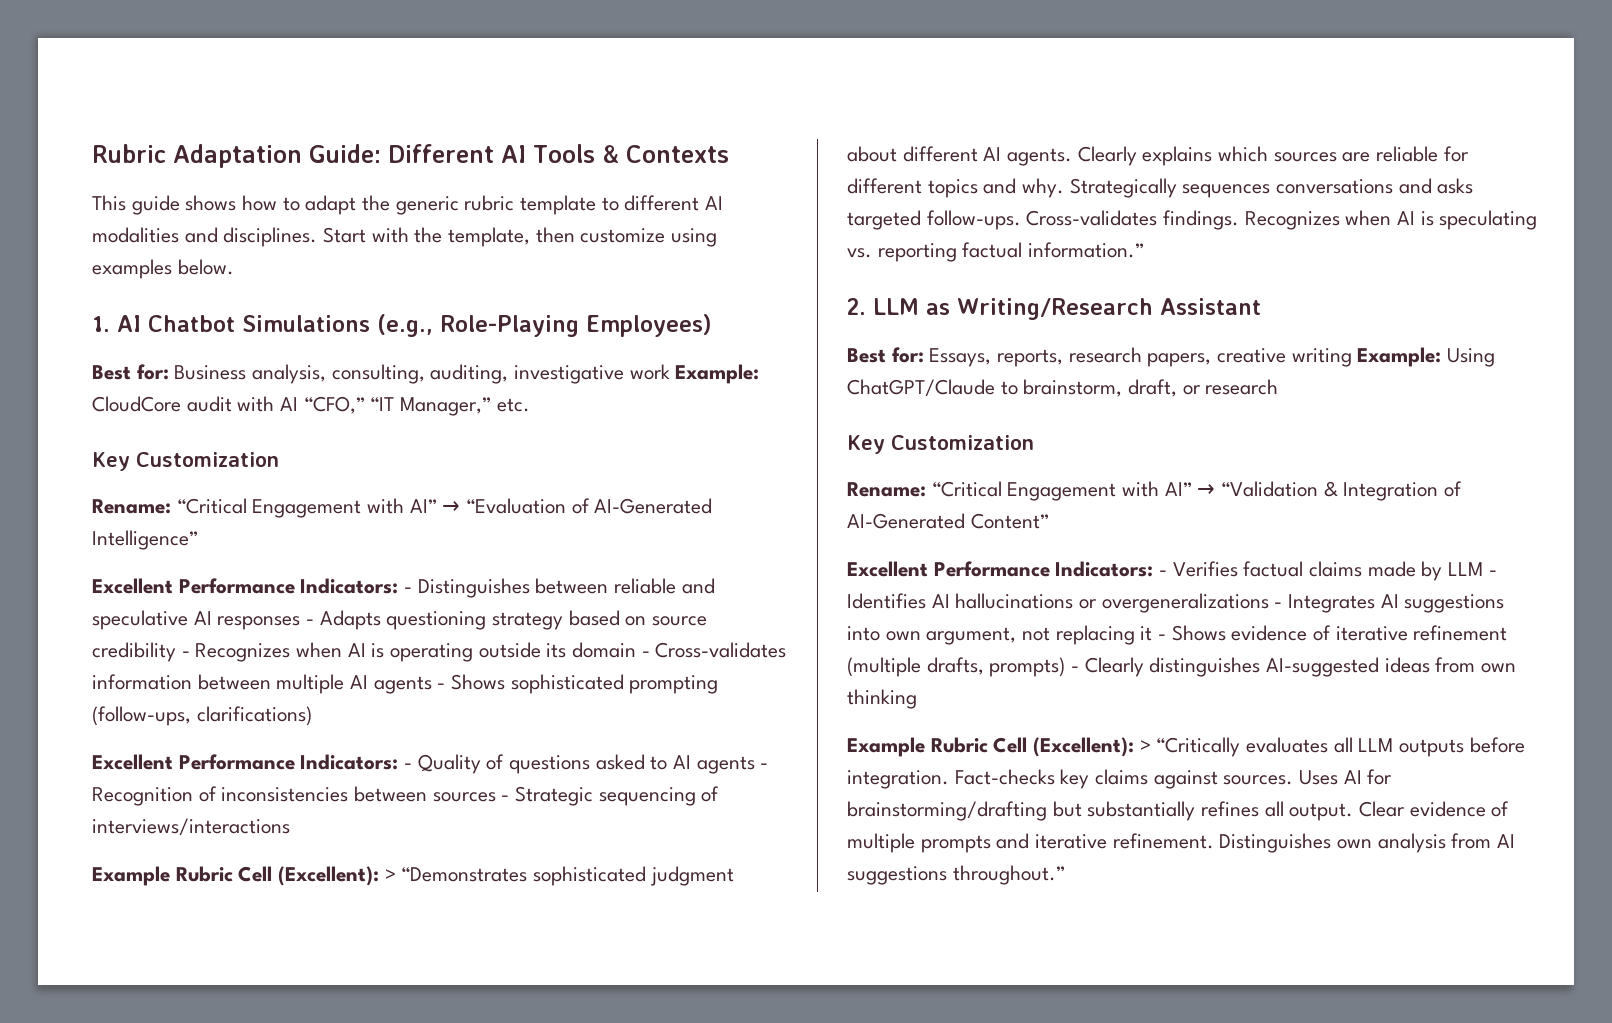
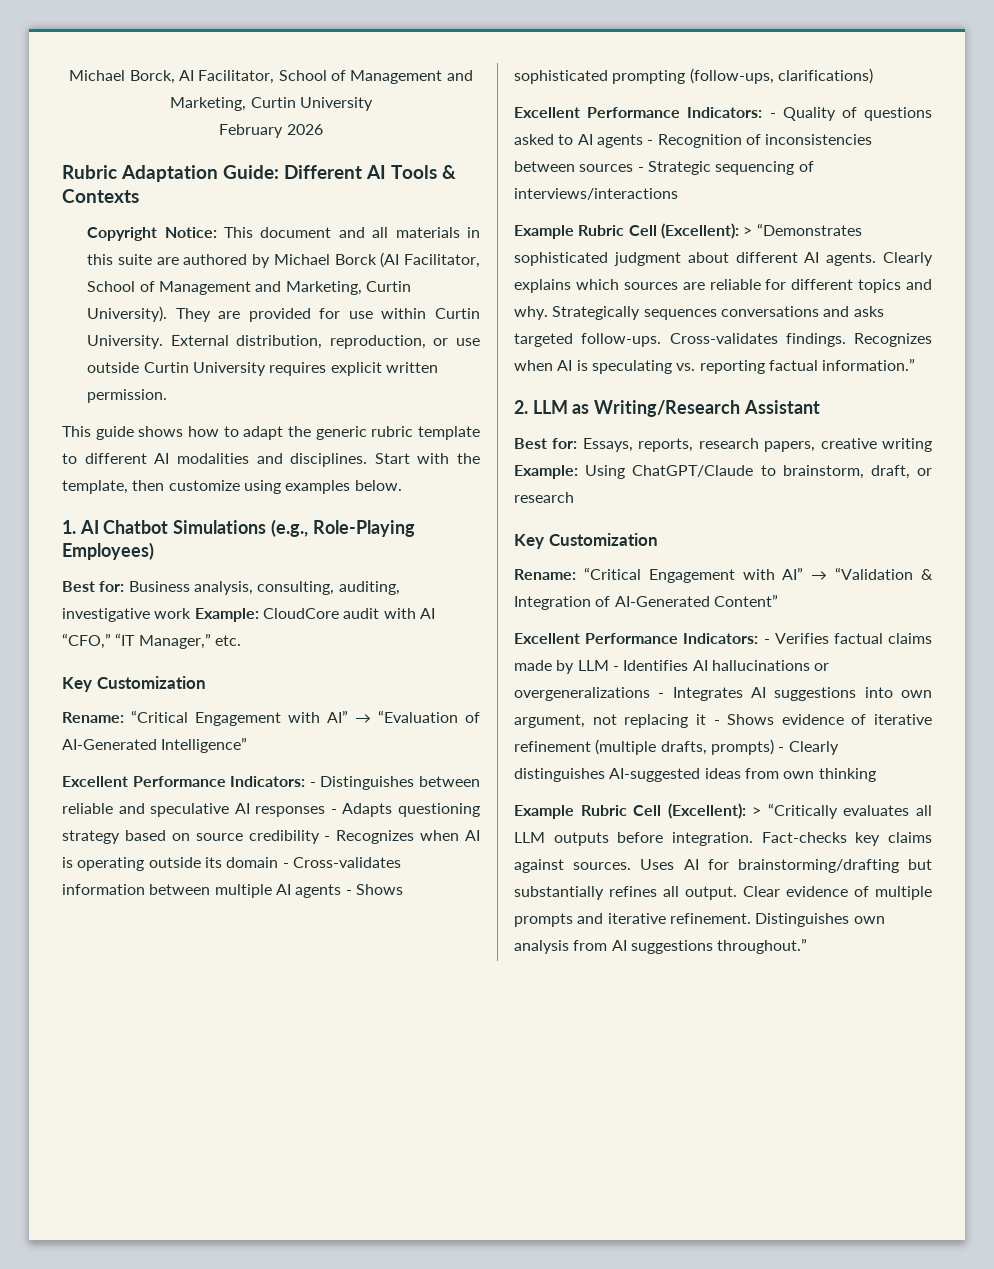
+ Michael Borck, AI Facilitator, School of Management and Marketing, Curtin University
+ February 2026
+ Copyright Notice: This document and all materials in this suite are authored by Michael Borck (AI Facilitator, School of Management and Marketing, Curtin University). They are provided for use within Curtin University. External distribution, reproduction, or use outside Curtin University requires explicit written permission.

